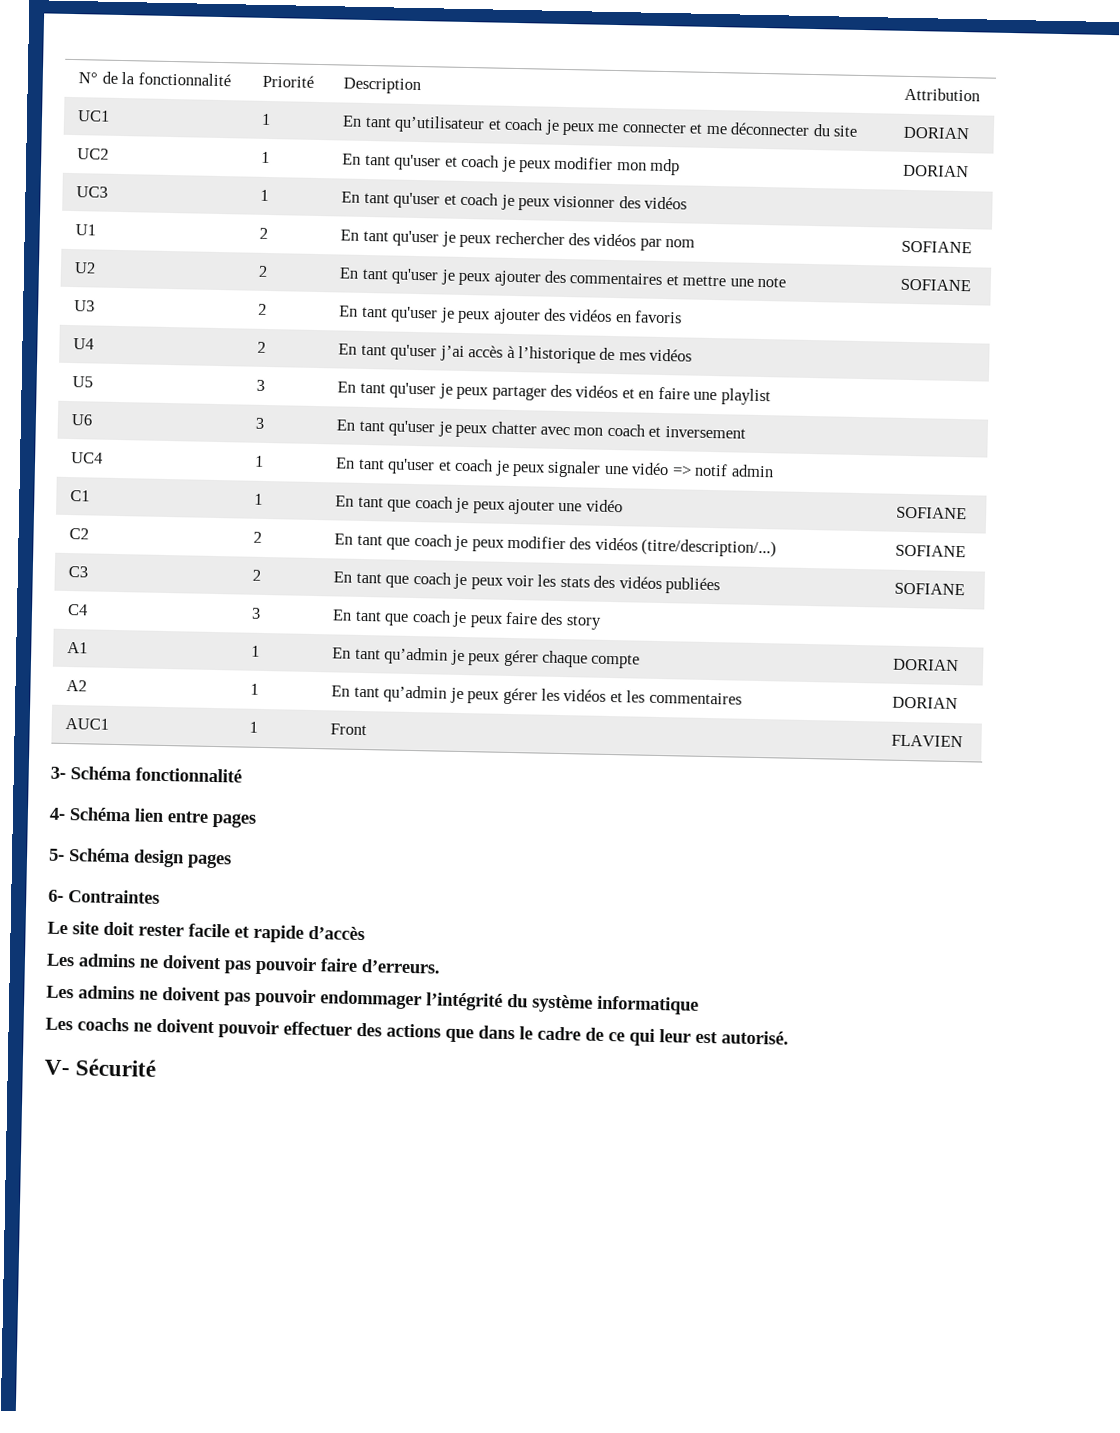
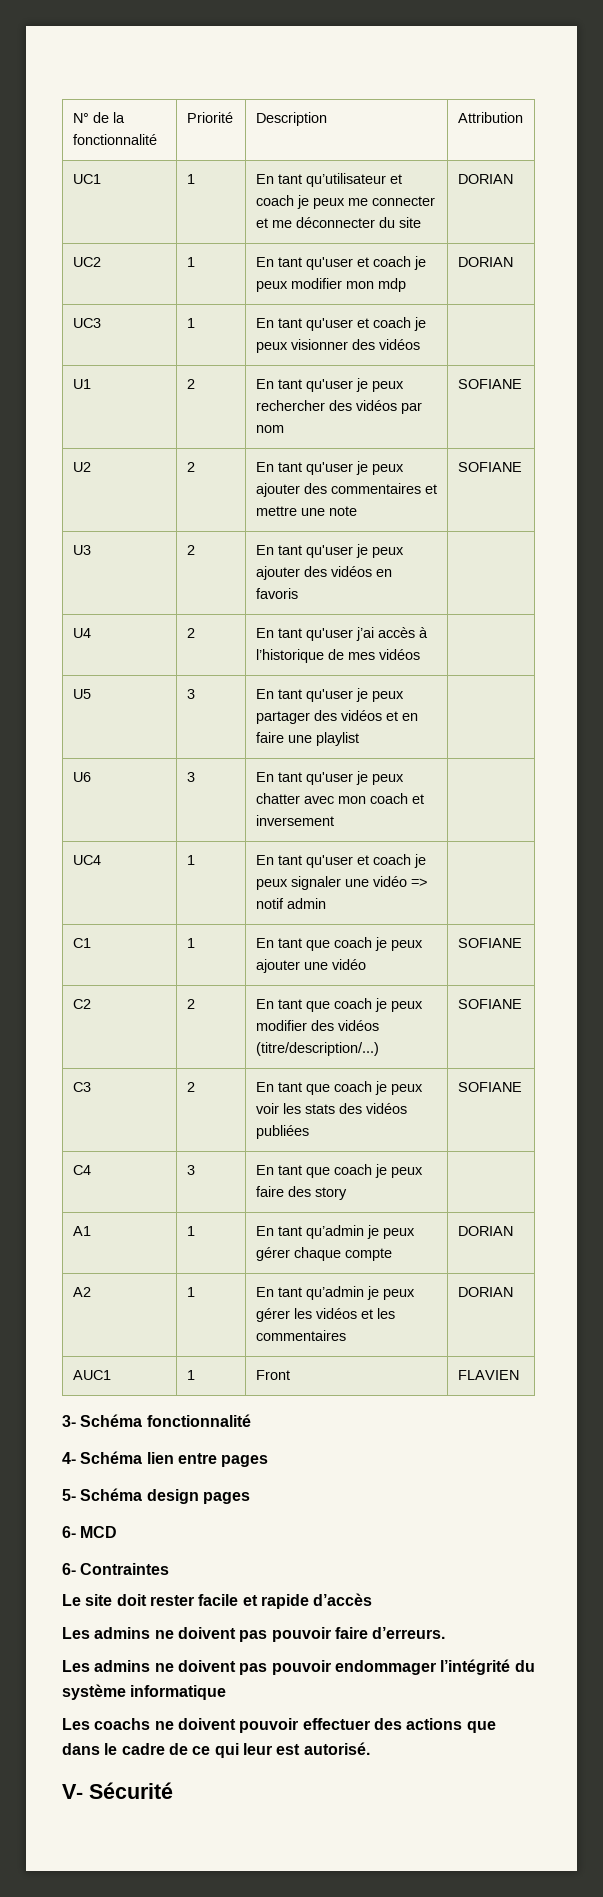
+ 6- MCD

